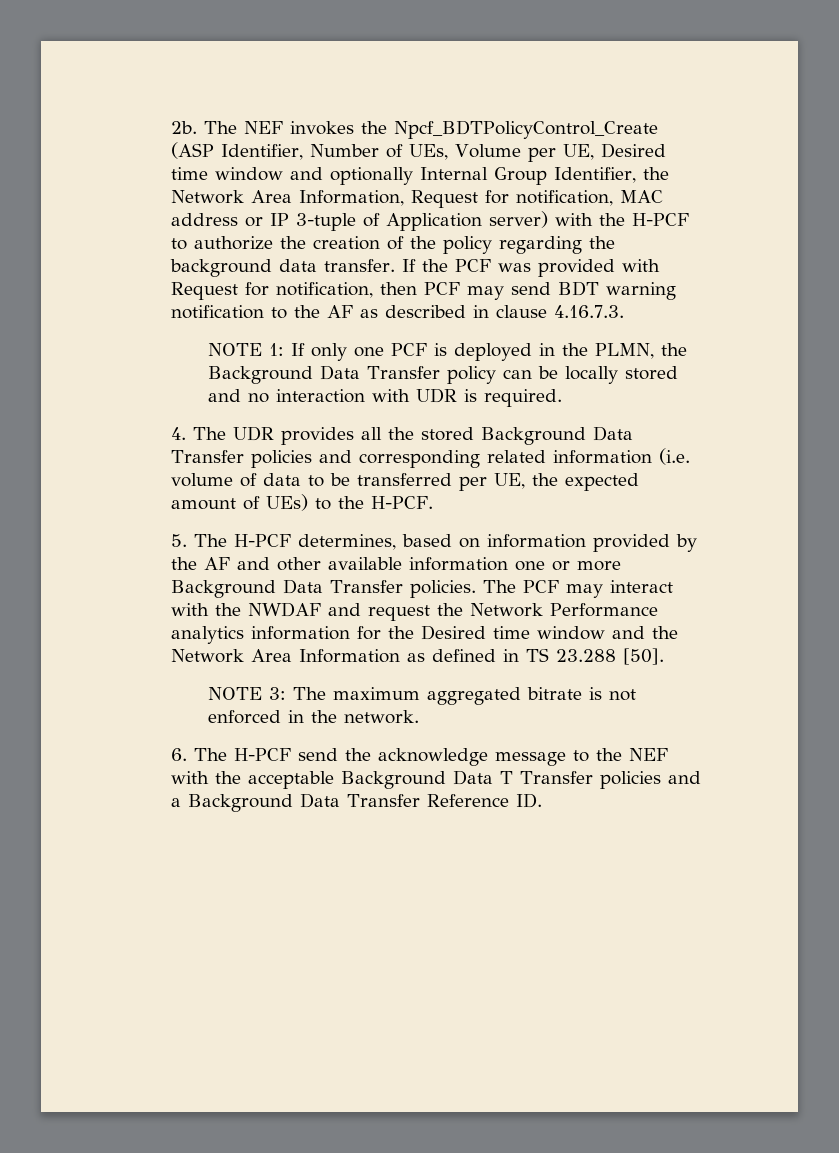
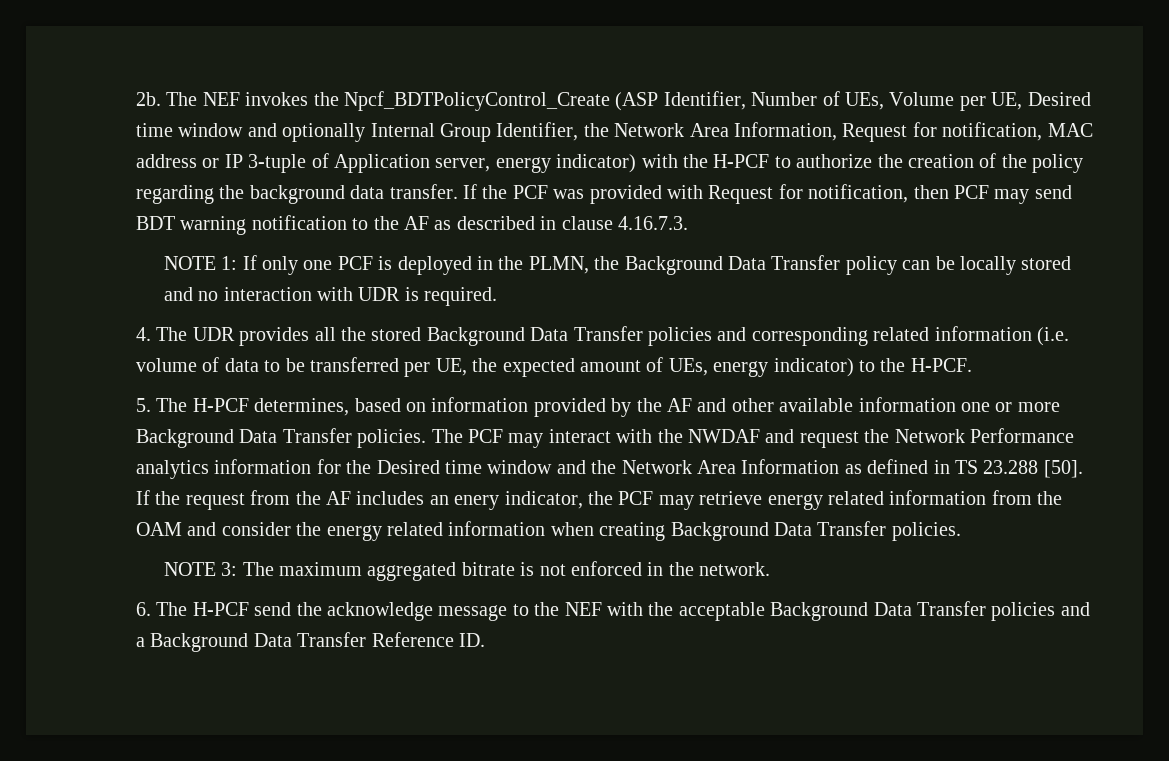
- The NEF invokes the Npcf_BDTPolicyControl_Create (ASP Identifier, Number of UEs, Volume per UE, Desired time window and optionally Internal Group Identifier, the Network Area Information, Request for notification, MAC address or IP 3-tuple of Application server) with the H-PCF to authorize the creation of the policy regarding the background data transfer.
+ The NEF invokes the Npcf_BDTPolicyControl_Create (ASP Identifier, Number of UEs, Volume per UE, Desired time window and optionally Internal Group Identifier, the Network Area Information, Request for notification, MAC address or IP 3-tuple of Application server, energy indicator) with the H-PCF to authorize the creation of the policy regarding the background data transfer.
- 4. The UDR provides all the stored Background Data Transfer policies and corresponding related information (i.e. volume of data to be transferred per UE, the expected amount of UEs) to the H-PCF.
+ 4. The UDR provides all the stored Background Data Transfer policies and corresponding related information (i.e. volume of data to be transferred per UE, the expected amount of UEs, energy indicator) to the H-PCF.
+ If the request from the AF includes an enery indicator, the PCF may retrieve energy related information from the OAM and consider the energy related information when creating Background Data Transfer policies.
- 6. The H-PCF send the acknowledge message to the NEF with the acceptable Background Data T Transfer policies and a Background Data Transfer Reference ID.
+ 6. The H-PCF send the acknowledge message to the NEF with the acceptable Background Data Transfer policies and a Background Data Transfer Reference ID.

